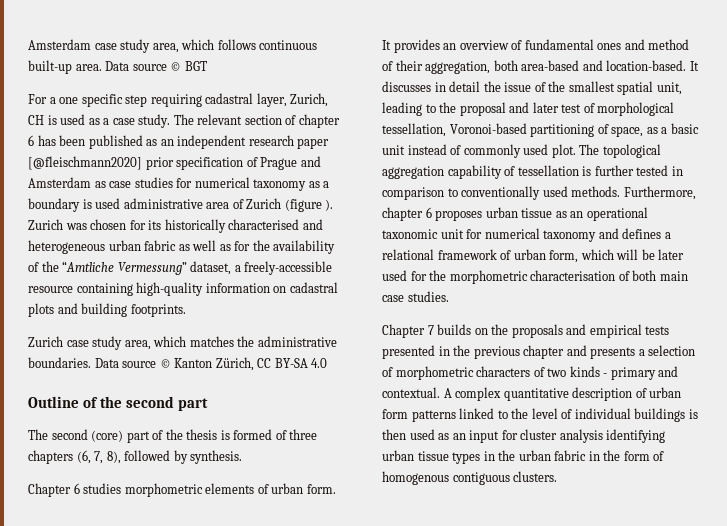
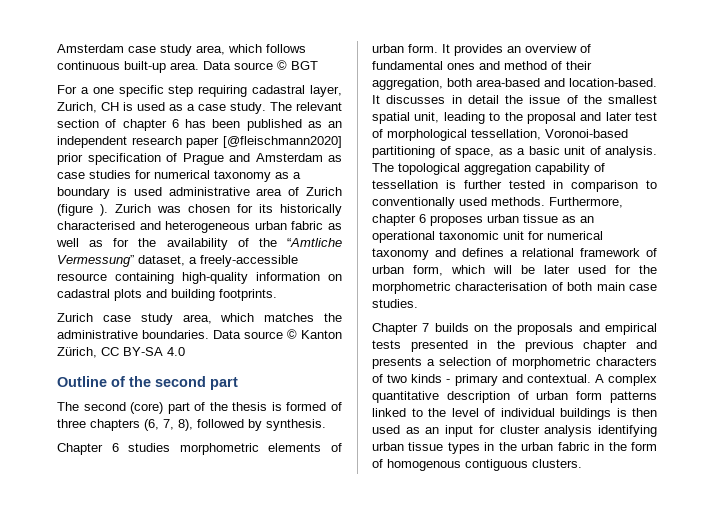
- It discusses in detail the issue of the smallest spatial unit, leading to the proposal and later test of morphological tessellation, Voronoi-based partitioning of space, as a basic unit instead of commonly used plot.
+ It discusses in detail the issue of the smallest spatial unit, leading to the proposal and later test of morphological tessellation, Voronoi-based partitioning of space, as a basic unit of analysis.

